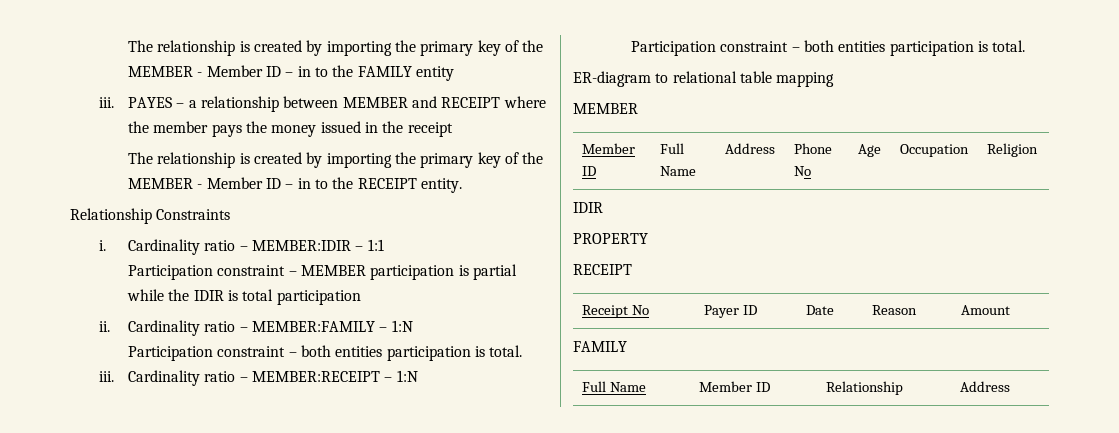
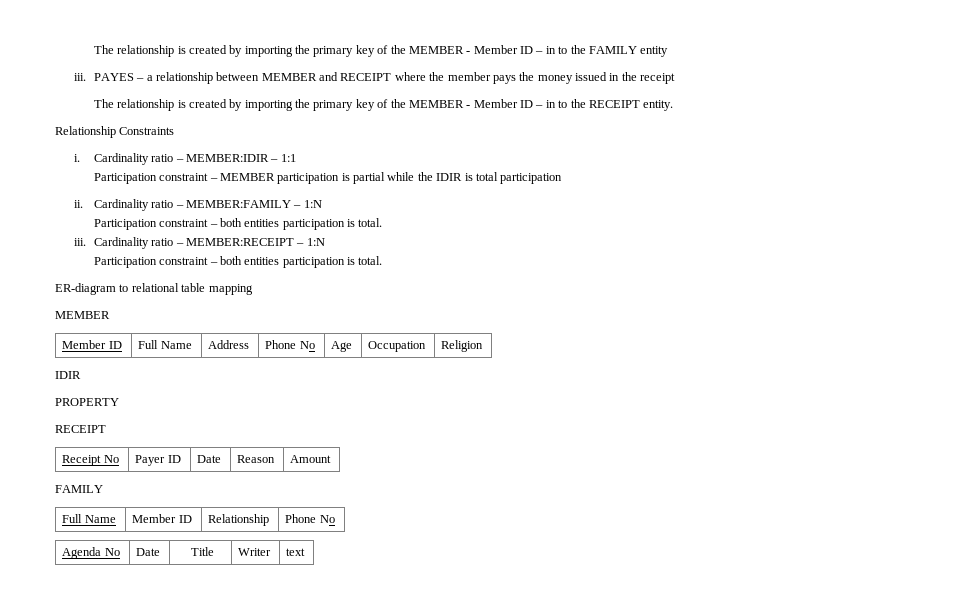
- Full Name | Member ID | Relationship | Address
+ Full Name | Member ID | Relationship | Phone No
+ Agenda No | Date | Title | Writer | text

